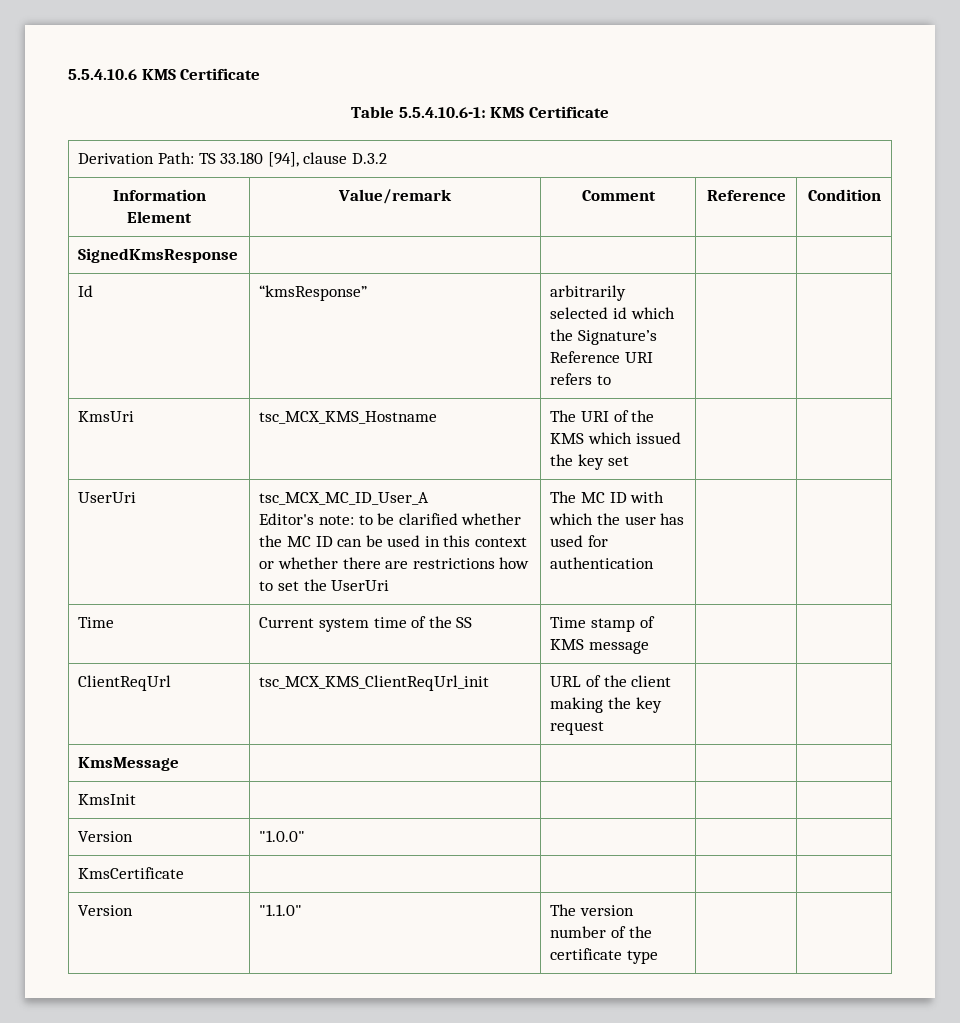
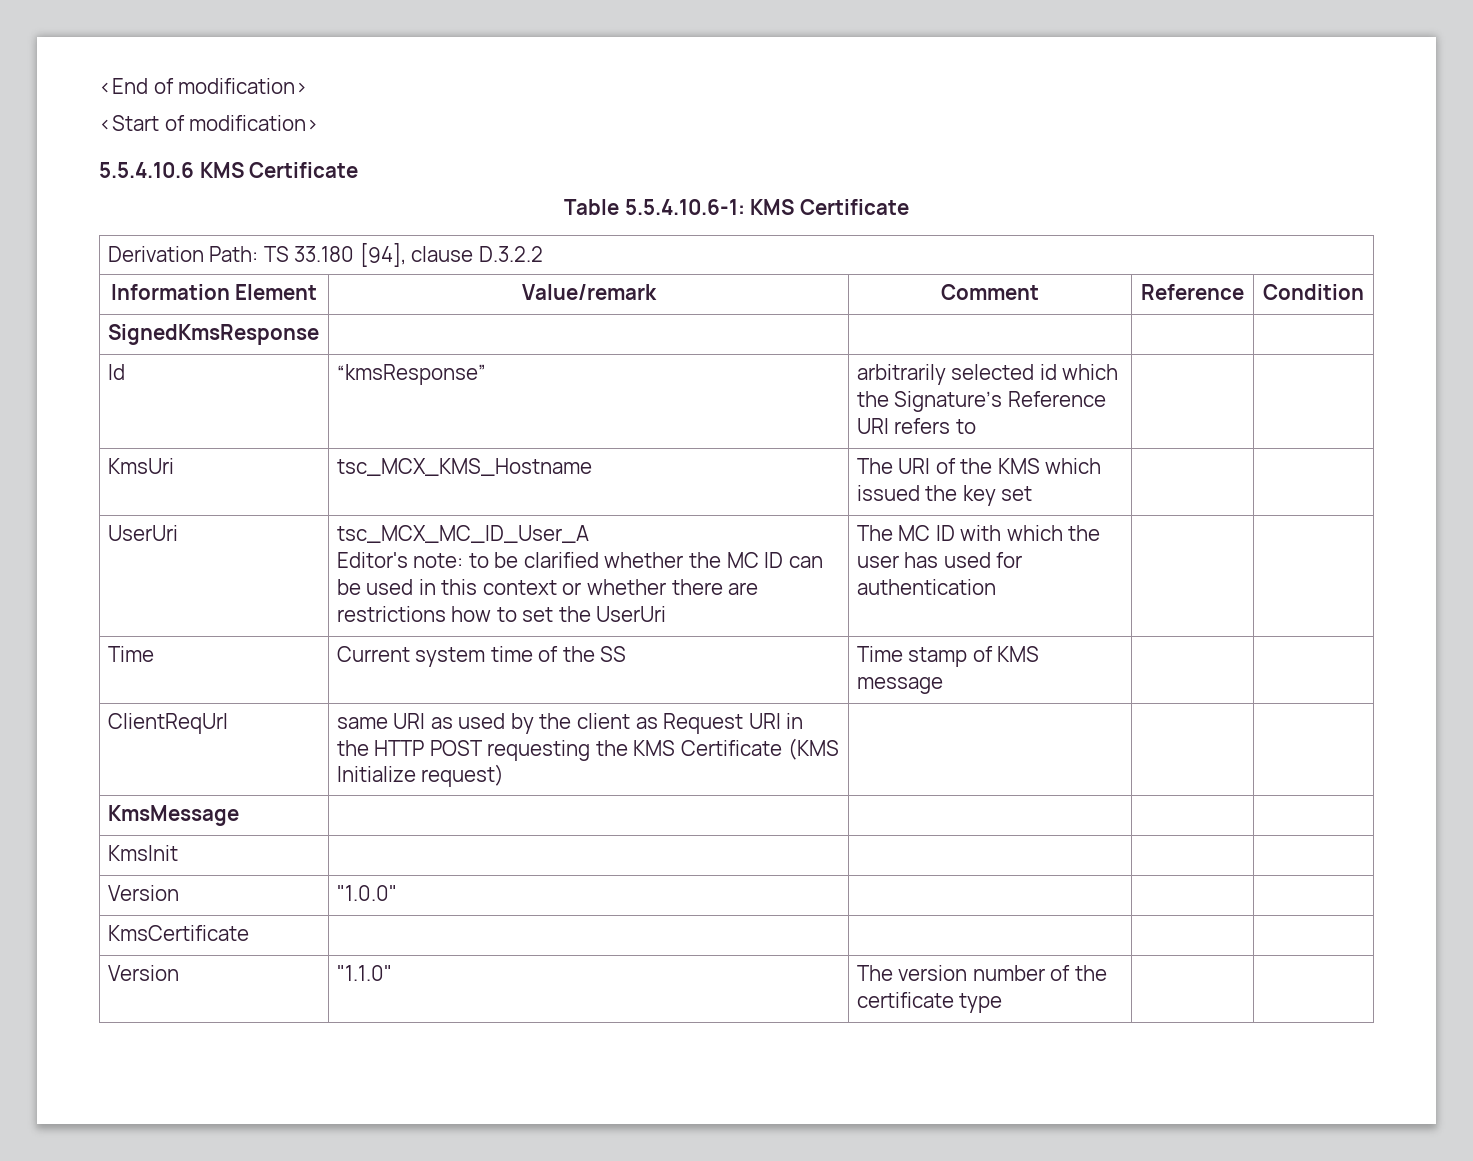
+ <End of modification>
+ <Start of modification>
- Derivation Path: TS 33.180 [94], clause D.3.2
+ Derivation Path: TS 33.180 [94], clause D.3.2.2
- ClientReqUrl | tsc_MCX_KMS_ClientReqUrl_init | URL of the client making the key request | |
+ ClientReqUrl | same URI as used by the client as Request URI in the HTTP POST requesting the KMS Certificate (KMS Initialize request) | | |

